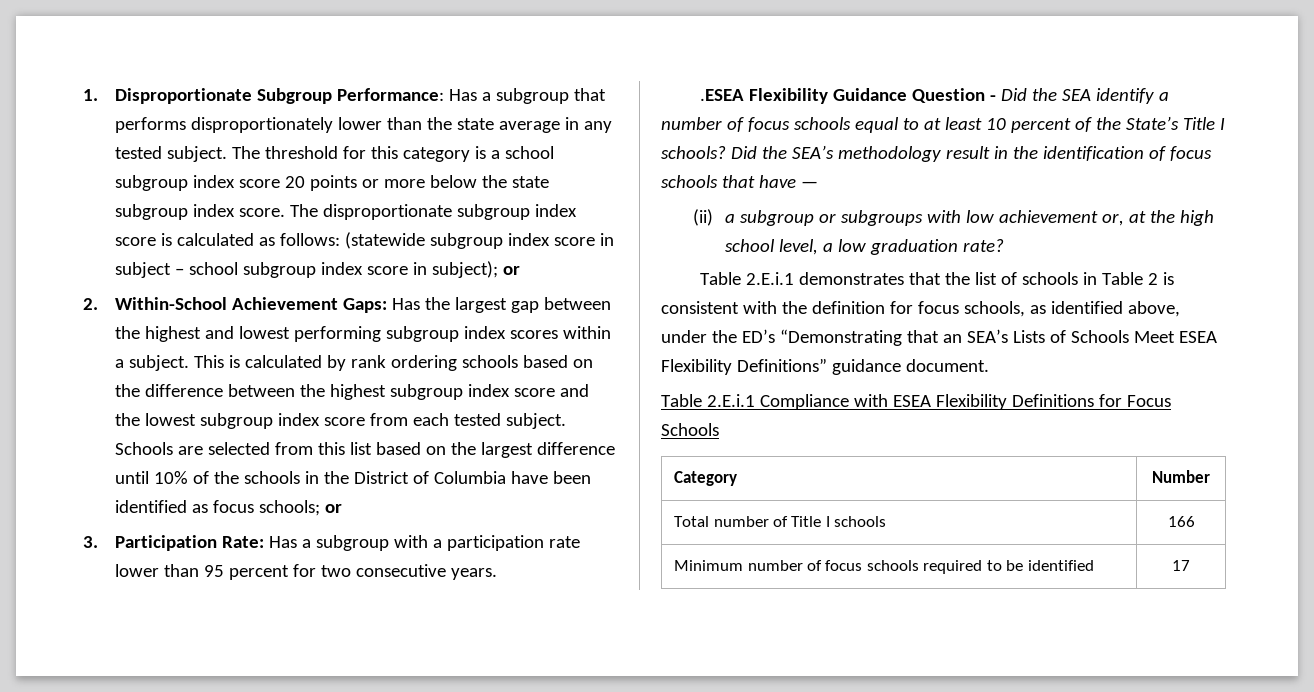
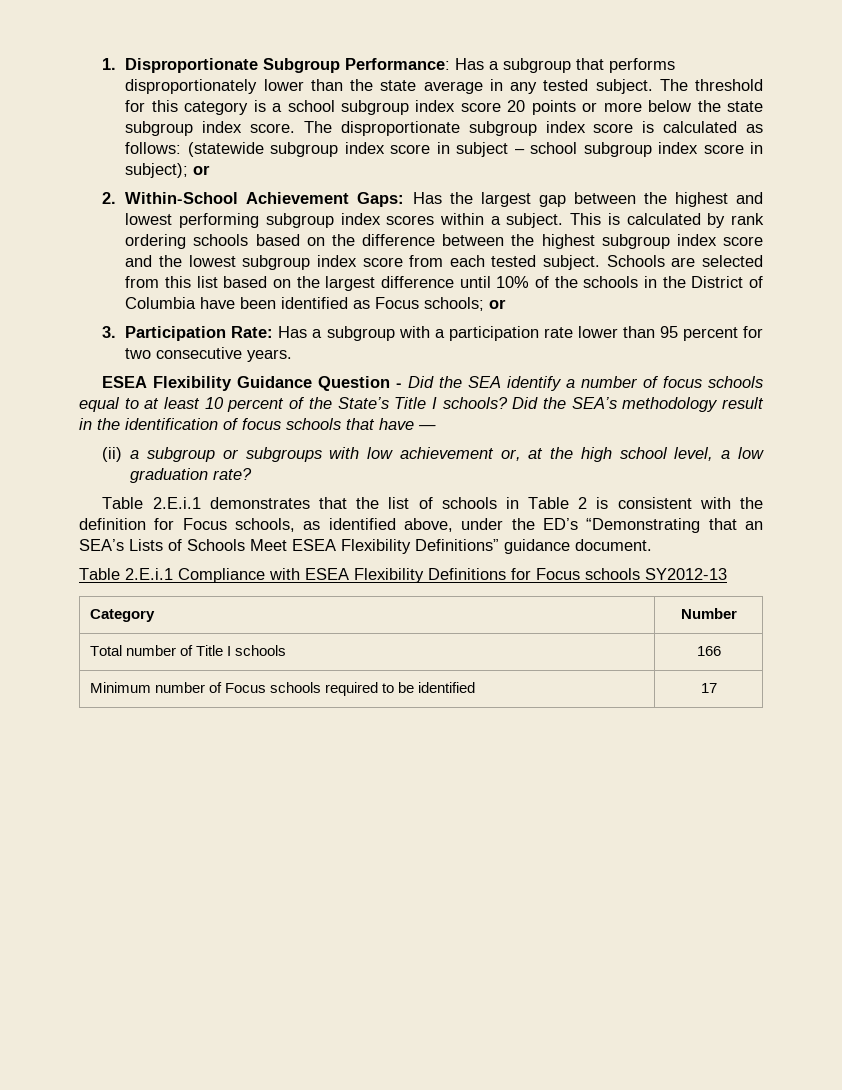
- Schools are selected from this list based on the largest difference until 10% of the schools in the District of Columbia have been identified as focus schools; or
+ Schools are selected from this list based on the largest difference until 10% of the schools in the District of Columbia have been identified as Focus schools; or
- .ESEA Flexibility Guidance Question - Did the SEA identify a number of focus schools equal to at least 10 percent of the State’s Title I schools?
+ ESEA Flexibility Guidance Question - Did the SEA identify a number of focus schools equal to at least 10 percent of the State’s Title I schools?
- Table 2.E.i.1 demonstrates that the list of schools in Table 2 is consistent with the definition for focus schools, as identified above, under the ED’s “Demonstrating that an SEA’s Lists of Schools Meet ESEA Flexibility Definitions” guidance document.
+ Table 2.E.i.1 demonstrates that the list of schools in Table 2 is consistent with the definition for Focus schools, as identified above, under the ED’s “Demonstrating that an SEA’s Lists of Schools Meet ESEA Flexibility Definitions” guidance document.
- Table 2.E.i.1 Compliance with ESEA Flexibility Definitions for Focus Schools
+ Table 2.E.i.1 Compliance with ESEA Flexibility Definitions for Focus schools SY2012-13
- Minimum number of focus schools required to be identified | 17
+ Minimum number of Focus schools required to be identified | 17

